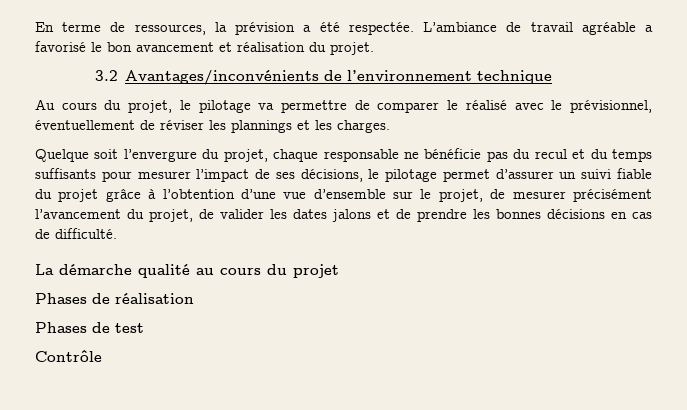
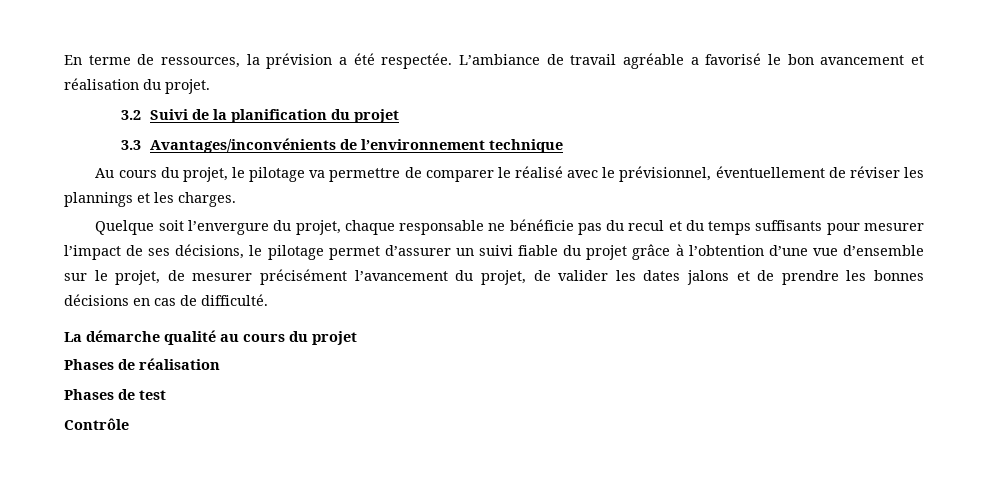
- 3.2 Avantages/inconvénients de l’environnement technique
+ 3.2 Suivi de la planification du projet
+ 3.3 Avantages/inconvénients de l’environnement technique

